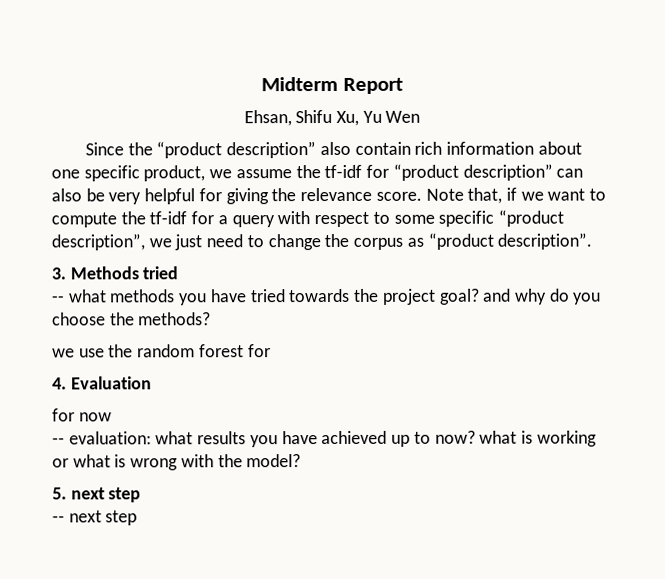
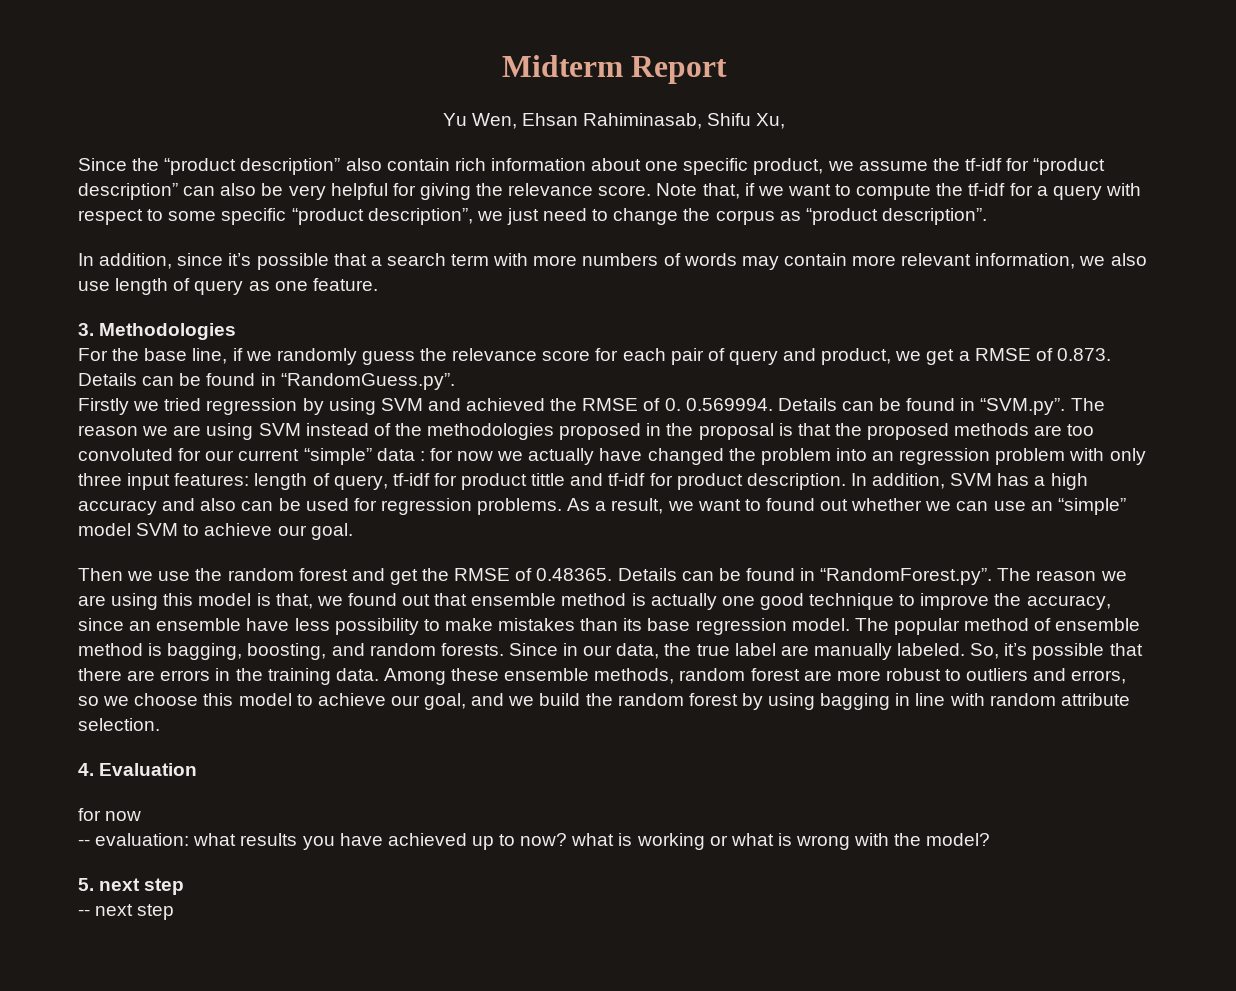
- Ehsan, Shifu Xu, Yu Wen
+ Yu Wen, Ehsan Rahiminasab, Shifu Xu,
- 3. Methods tried
- -- what methods you have tried towards the project goal? and why do you choose the methods?
- we use the random forest for
+ In addition, since it’s possible that a search term with more numbers of words may contain more relevant information, we also use length of query as one feature.
+ 3. Methodologies
+ For the base line, if we randomly guess the relevance score for each pair of query and product, we get a RMSE of 0.873. Details can be found in “RandomGuess.py”.
+ Firstly we tried regression by using SVM and achieved the RMSE of 0. 0.569994. Details can be found in “SVM.py”. The reason we are using SVM instead of the methodologies proposed in the proposal is that the proposed methods are too convoluted for our current “simple” data : for now we actually have changed the problem into an regression problem with only three input features: length of query, tf-idf for product tittle and tf-idf for product description. In addition, SVM has a high accuracy and also can be used for regression problems. As a result, we want to found out whether we can use an “simple” model SVM to achieve our goal.
+ Then we use the random forest and get the RMSE of 0.48365. Details can be found in “RandomForest.py”. The reason we are using this model is that, we found out that ensemble method is actually one good technique to improve the accuracy, since an ensemble have less possibility to make mistakes than its base regression model. The popular method of ensemble method is bagging, boosting, and random forests. Since in our data, the true label are manually labeled. So, it’s possible that there are errors in the training data. Among these ensemble methods, random forest are more robust to outliers and errors, so we choose this model to achieve our goal, and we build the random forest by using bagging in line with random attribute selection.

